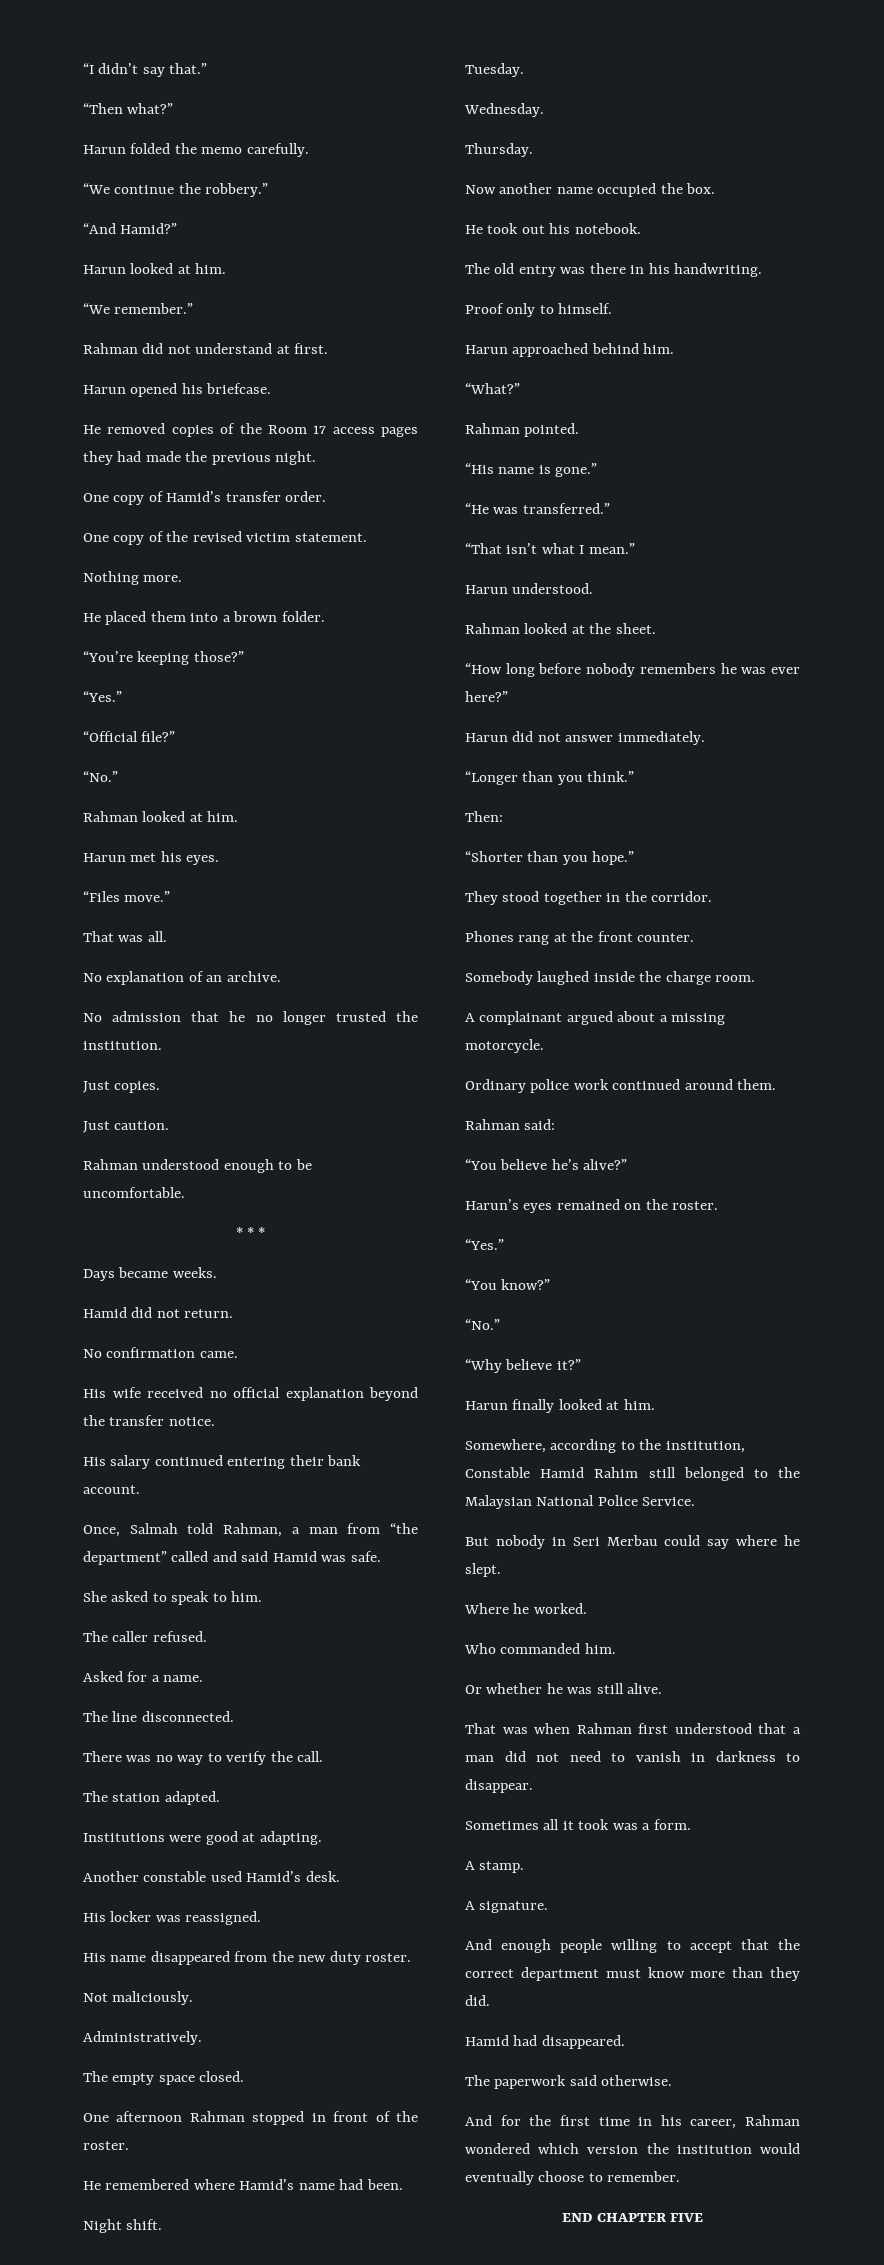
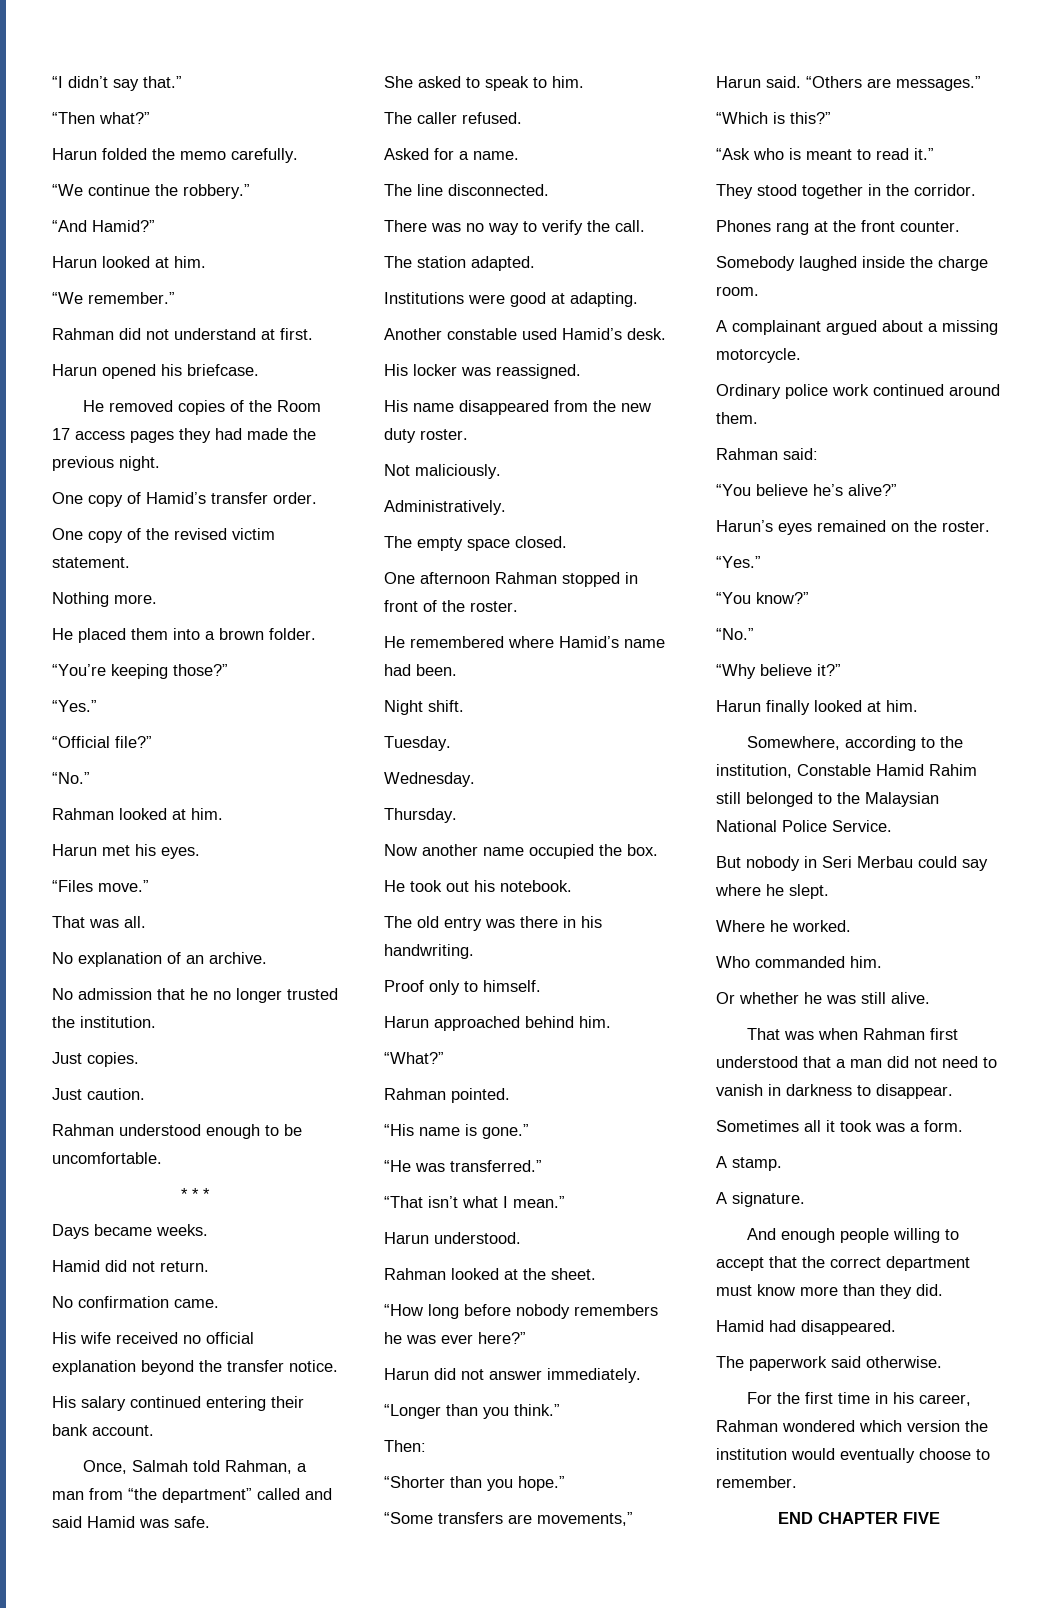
+ “Some transfers are movements,” Harun said. “Others are messages.”
+ “Which is this?”
+ “Ask who is meant to read it.”
- And for the first time in his career, Rahman wondered which version the institution would eventually choose to remember.
+ For the first time in his career, Rahman wondered which version the institution would eventually choose to remember.

